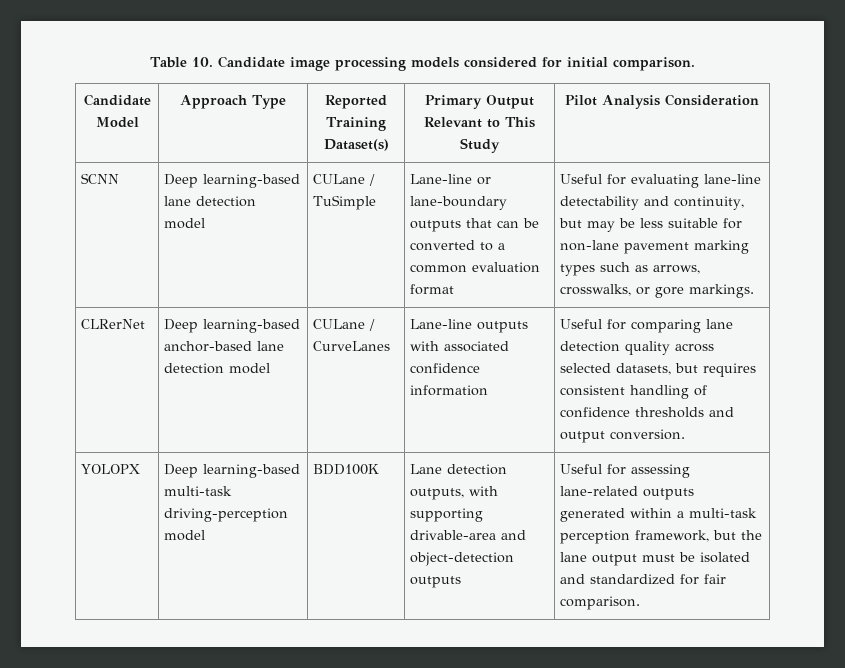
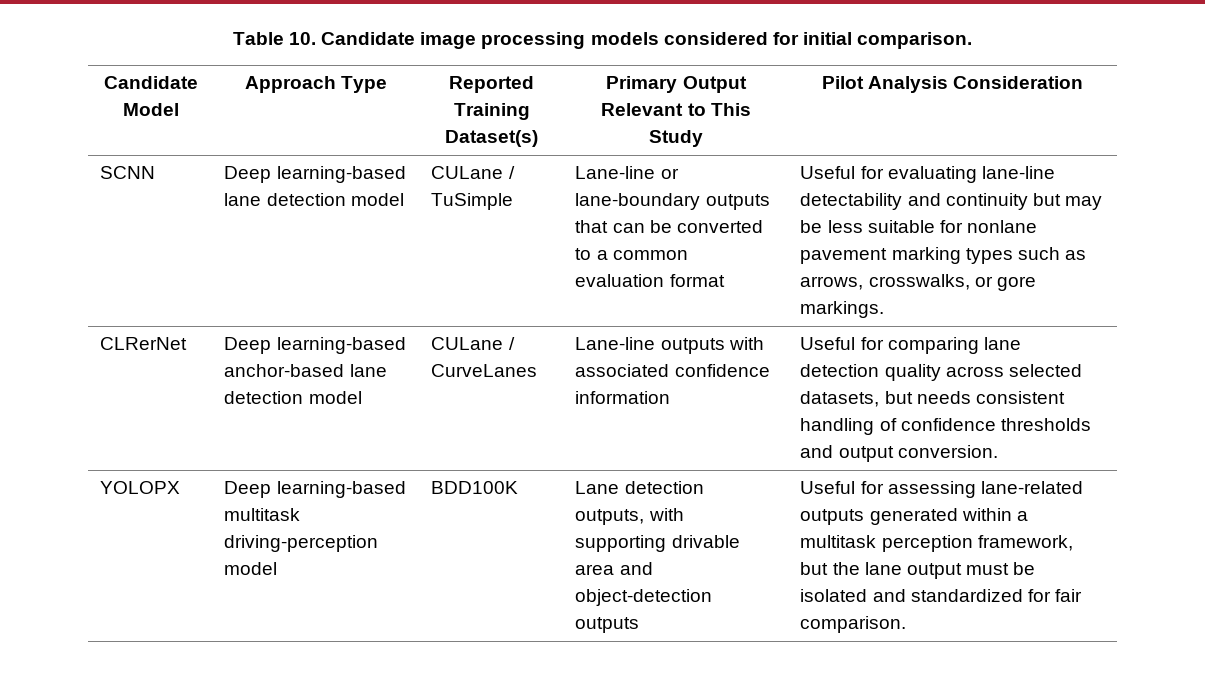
- Useful for evaluating lane-line detectability and continuity, but may be less suitable for non-lane pavement marking types such as arrows, crosswalks, or gore markings.
+ Useful for evaluating lane-line detectability and continuity but may be less suitable for nonlane pavement marking types such as arrows, crosswalks, or gore markings.
- CLRerNet | Deep learning-based anchor-based lane detection model | CULane / CurveLanes | Lane-line outputs with associated confidence information | Useful for comparing lane detection quality across selected datasets, but requires consistent handling of confidence thresholds and output conversion.
+ CLRerNet | Deep learning-based anchor-based lane detection model | CULane / CurveLanes | Lane-line outputs with associated confidence information | Useful for comparing lane detection quality across selected datasets, but needs consistent handling of confidence thresholds and output conversion.
- YOLOPX | Deep learning-based multi-task driving-perception model | BDD100K | Lane detection outputs, with supporting drivable-area and object-detection outputs | Useful for assessing lane-related outputs generated within a multi-task perception framework, but the lane output must be isolated and standardized for fair comparison.
+ YOLOPX | Deep learning-based multitask driving-perception model | BDD100K | Lane detection outputs, with supporting drivable area and object-detection outputs | Useful for assessing lane-related outputs generated within a multitask perception framework, but the lane output must be isolated and standardized for fair comparison.

